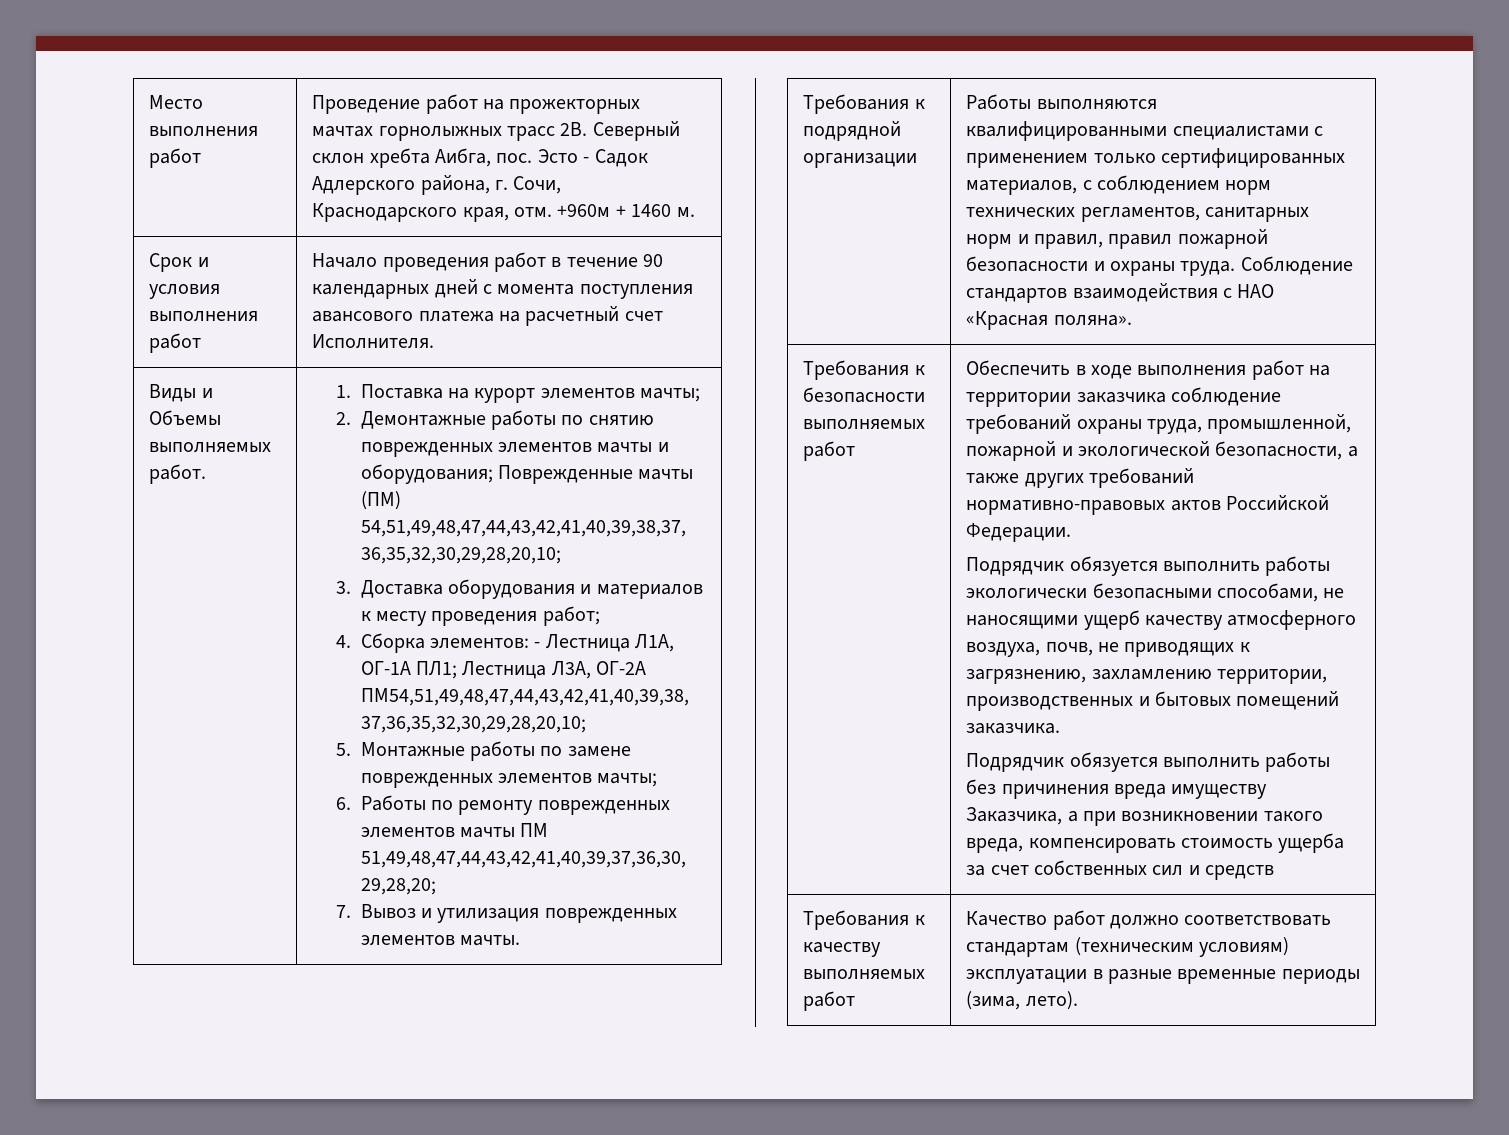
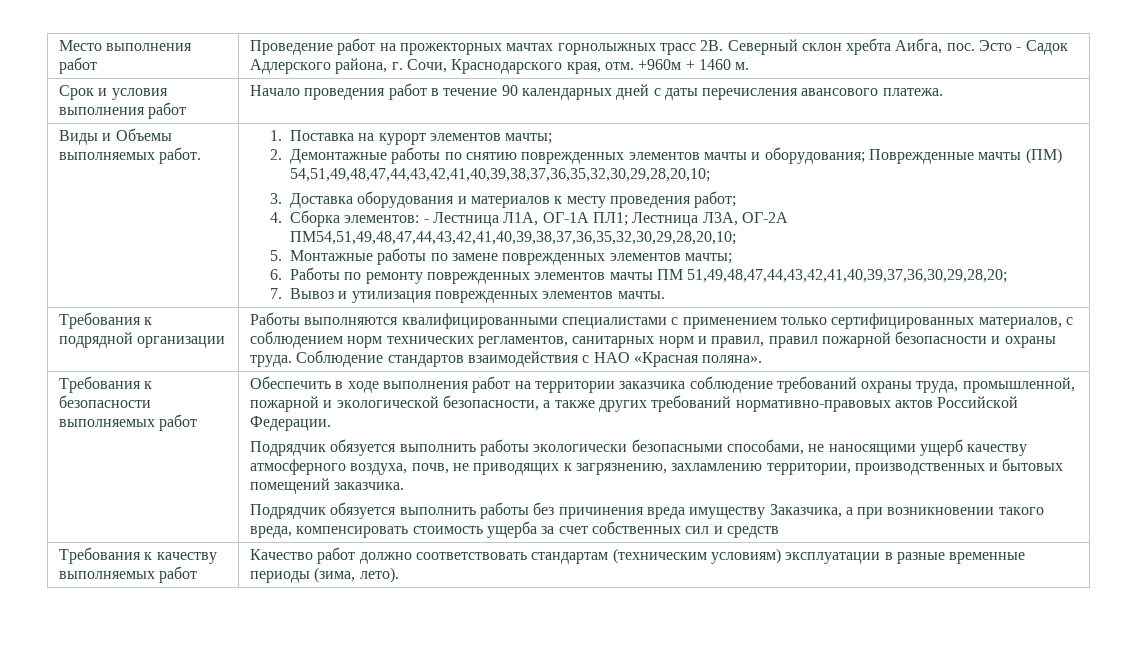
- Срок и условия выполнения работ | Начало проведения работ в течение 90 календарных дней с момента поступления авансового платежа на расчетный счет Исполнителя.
+ Срок и условия выполнения работ | Начало проведения работ в течение 90 календарных дней с даты перечисления авансового платежа.

